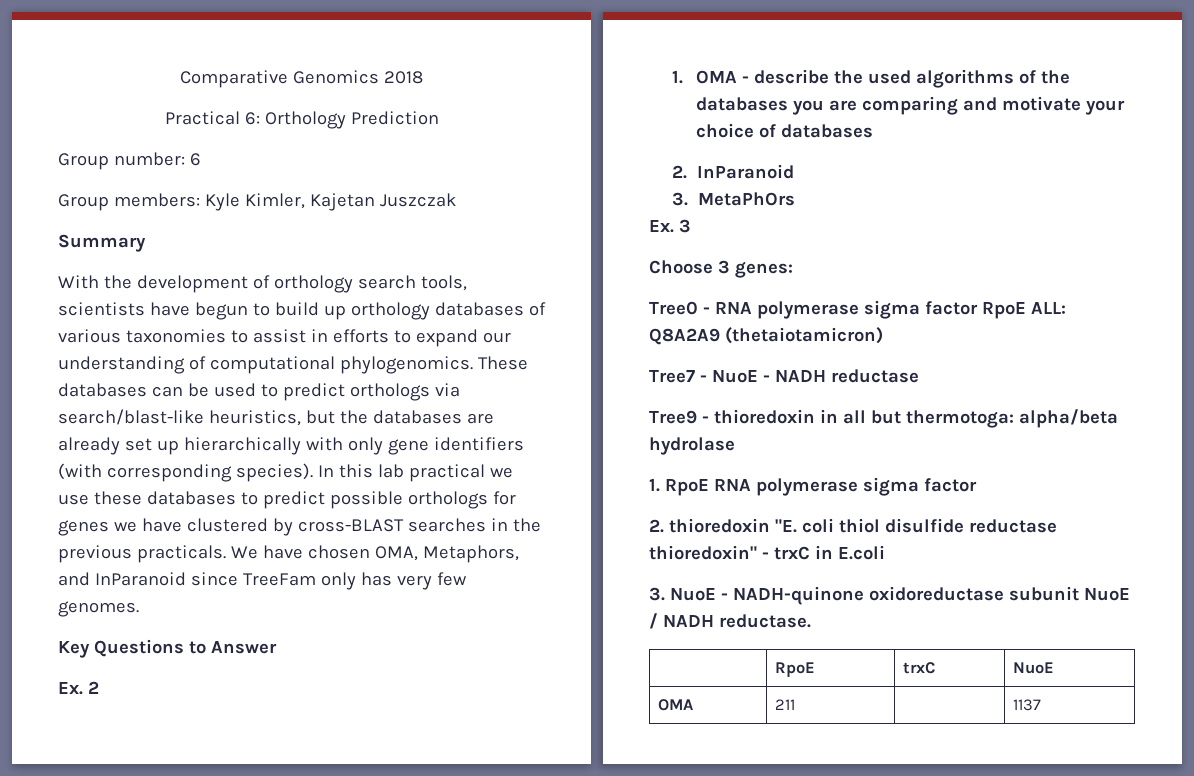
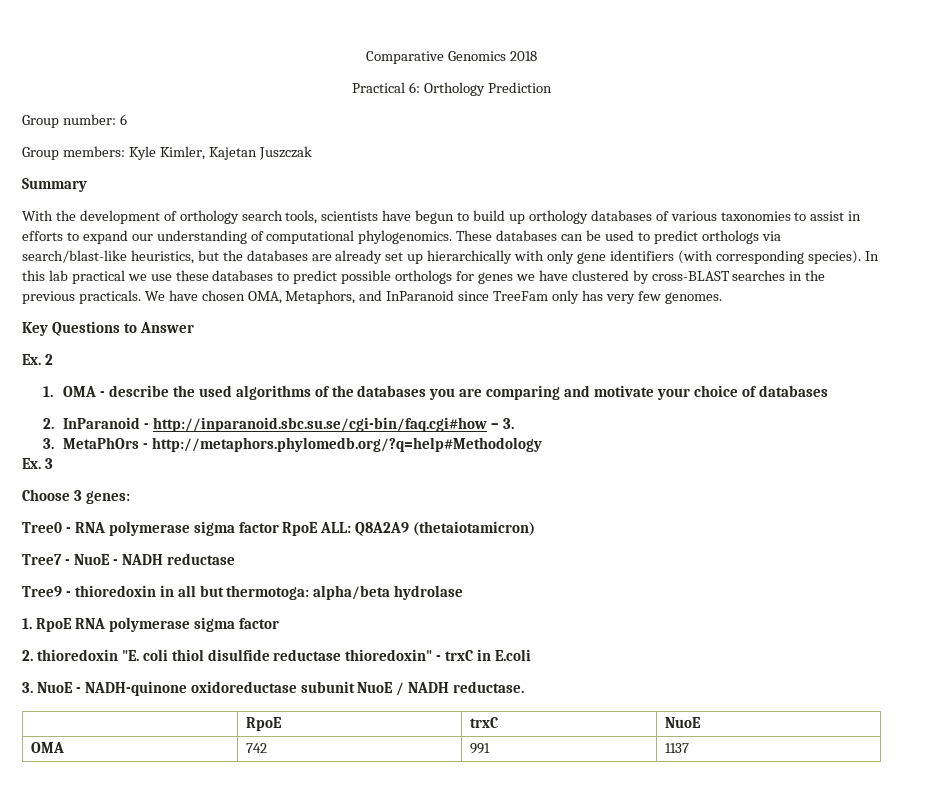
- 2. InParanoid
+ 2. InParanoid - http://inparanoid.sbc.su.se/cgi-bin/faq.cgi#how – 3.
- 3. MetaPhOrs
+ 3. MetaPhOrs - http://metaphors.phylomedb.org/?q=help#Methodology
- OMA | 211 | | 1137
+ OMA | 742 | 991 | 1137

